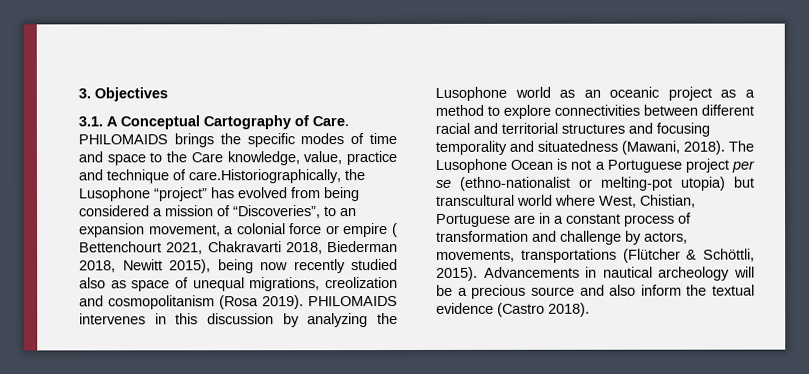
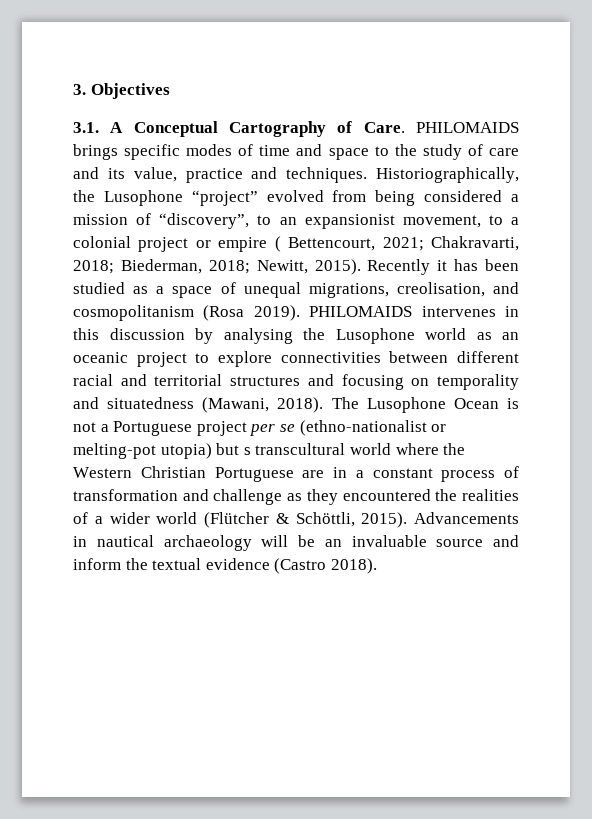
- PHILOMAIDS brings the specific modes of time and space to the Care knowledge, value, practice and technique of care.Historiographically, the Lusophone “project” has evolved from being considered a mission of “Discoveries”, to an expansion movement, a colonial force or empire ( Bettenchourt 2021, Chakravarti 2018, Biederman 2018, Newitt 2015), being now recently studied also as space of unequal migrations, creolization and cosmopolitanism (Rosa 2019).
+ PHILOMAIDS brings specific modes of time and space to the study of care and its value, practice and techniques. Historiographically, the Lusophone “project” evolved from being considered a mission of “discovery”, to an expansionist movement, to a colonial project or empire ( Bettencourt, 2021; Chakravarti, 2018; Biederman, 2018; Newitt, 2015). Recently it has been studied as a space of unequal migrations, creolisation, and cosmopolitanism (Rosa 2019).
- PHILOMAIDS intervenes in this discussion by analyzing the Lusophone world as an oceanic project as a method to explore connectivities between different racial and territorial structures and focusing temporality and situatedness (Mawani, 2018).
+ PHILOMAIDS intervenes in this discussion by analysing the Lusophone world as an oceanic project to explore connectivities between different racial and territorial structures and focusing on temporality and situatedness (Mawani, 2018).
- The Lusophone Ocean is not a Portuguese project per se (ethno-nationalist or melting-pot utopia) but transcultural world where West, Chistian, Portuguese are in a constant process of transformation and challenge by actors, movements, transportations (Flütcher & Schöttli, 2015).
+ The Lusophone Ocean is not a Portuguese project per se (ethno-nationalist or melting-pot utopia) but s transcultural world where the Western Christian Portuguese are in a constant process of transformation and challenge as they encountered the realities of a wider world (Flütcher & Schöttli, 2015).
- Advancements in nautical archeology will be a precious source and also inform the textual evidence (Castro 2018).
+ Advancements in nautical archaeology will be an invaluable source and inform the textual evidence (Castro 2018).

